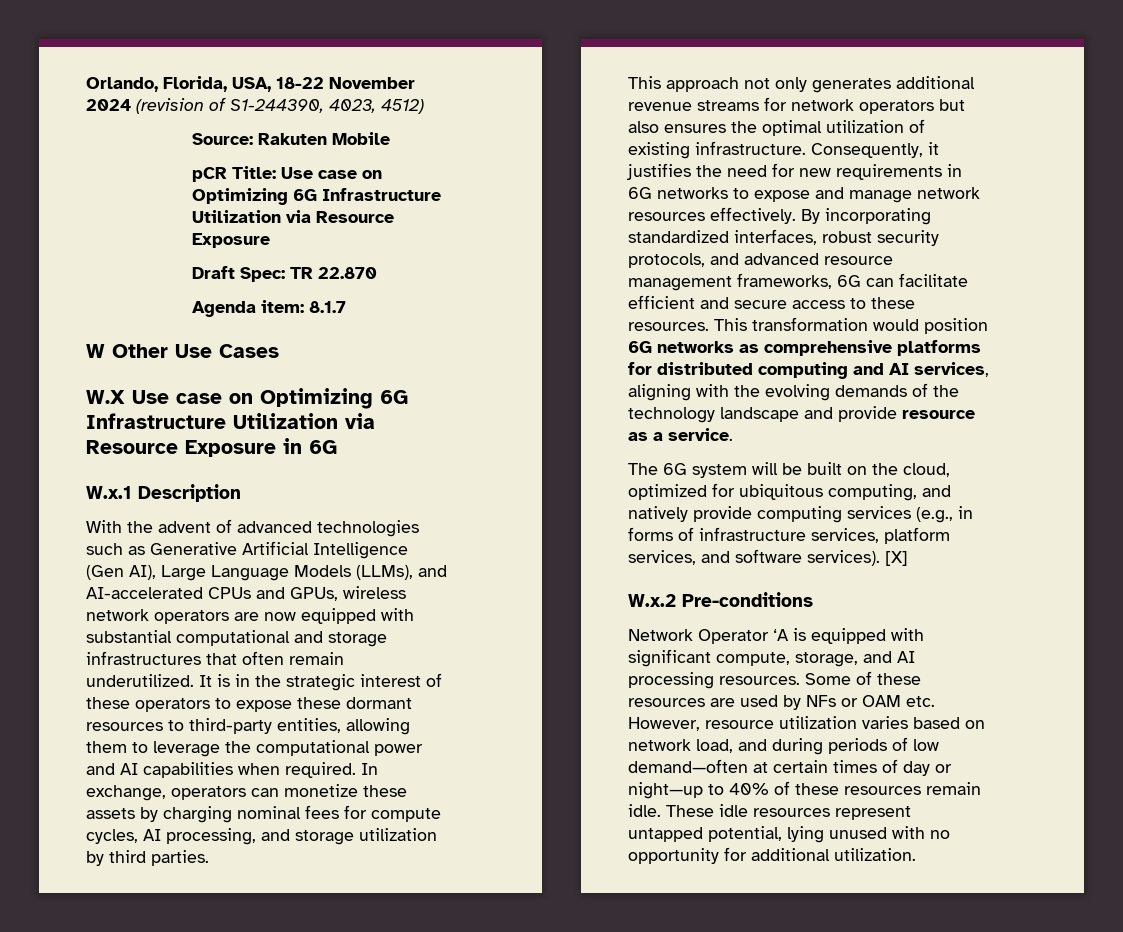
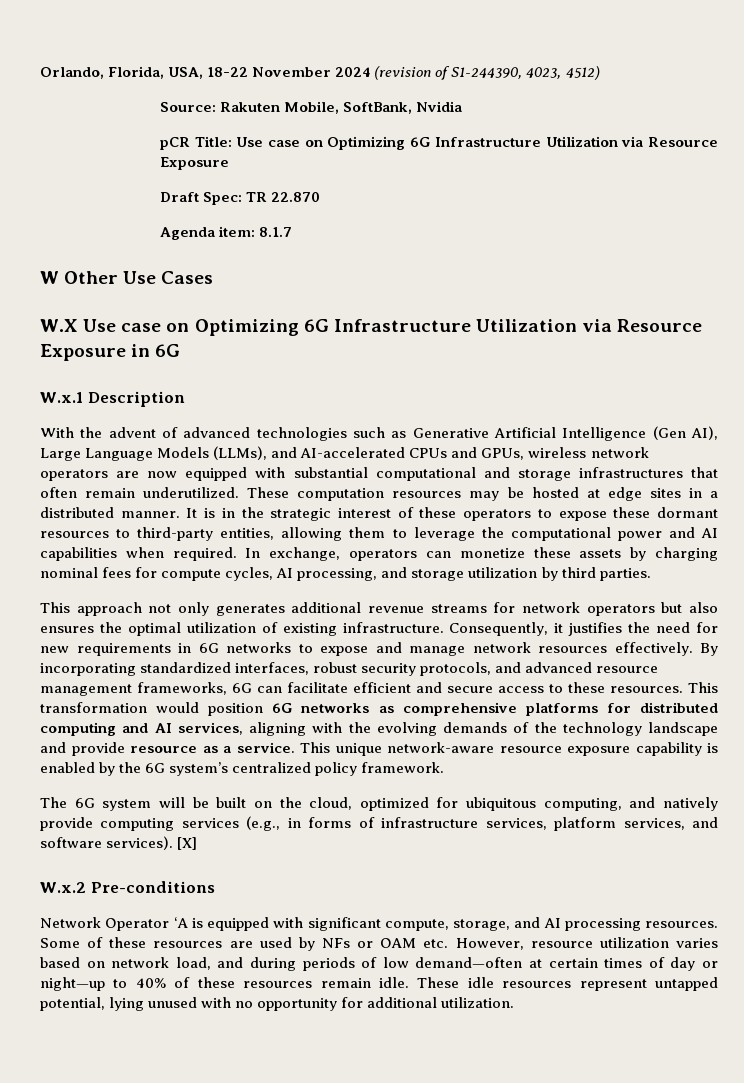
- Source: Rakuten Mobile
+ Source: Rakuten Mobile, SoftBank, Nvidia
+ These computation resources may be hosted at edge sites in a distributed manner.
+ This unique network-aware resource exposure capability is enabled by the 6G system’s centralized policy framework.

